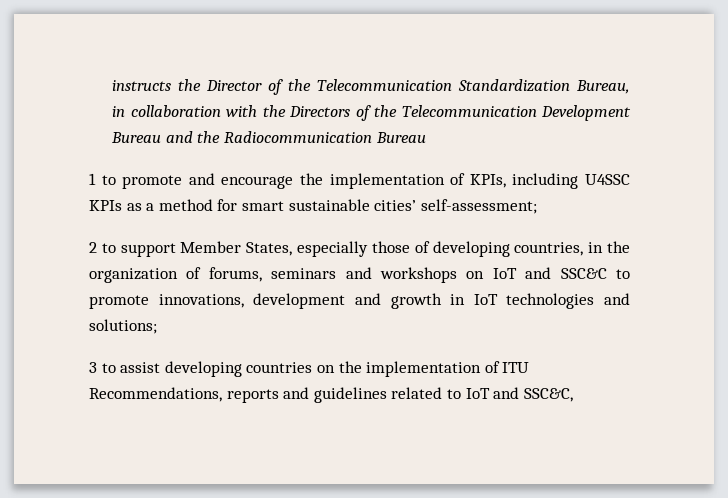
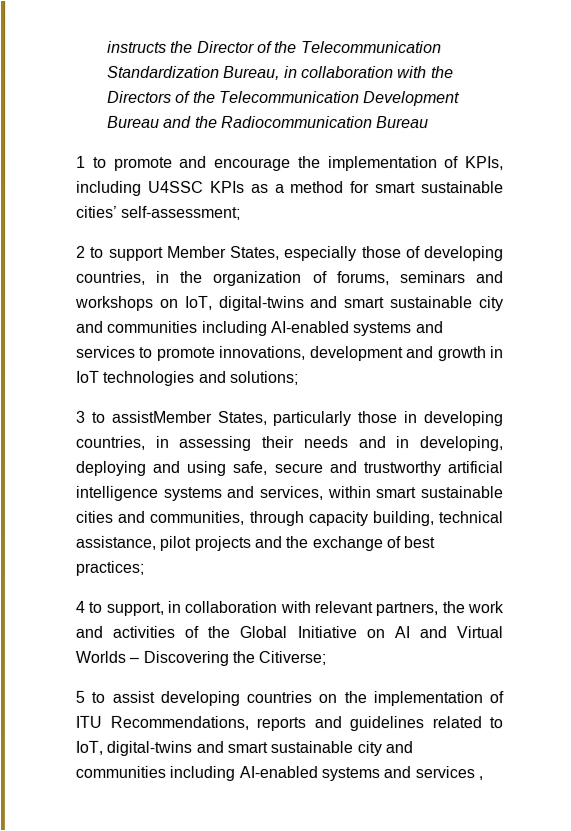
- 2 to support Member States, especially those of developing countries, in the organization of forums, seminars and workshops on IoT and SSC&C to promote innovations, development and growth in IoT technologies and solutions;
+ 2 to support Member States, especially those of developing countries, in the organization of forums, seminars and workshops on IoT, digital-twins and smart sustainable city and communities including AI-enabled systems and services to promote innovations, development and growth in IoT technologies and solutions;
- 3 to assist developing countries on the implementation of ITU Recommendations, reports and guidelines related to IoT and SSC&C,
+ 3 to assistMember States, particularly those in developing countries, in assessing their needs and in developing, deploying and using safe, secure and trustworthy artificial intelligence systems and services, within smart sustainable cities and communities, through capacity building, technical assistance, pilot projects and the exchange of best practices;
+ 4 to support, in collaboration with relevant partners, the work and activities of the Global Initiative on AI and Virtual Worlds – Discovering the Citiverse;
+ 5 to assist developing countries on the implementation of ITU Recommendations, reports and guidelines related to IoT, digital-twins and smart sustainable city and communities including AI-enabled systems and services ,

